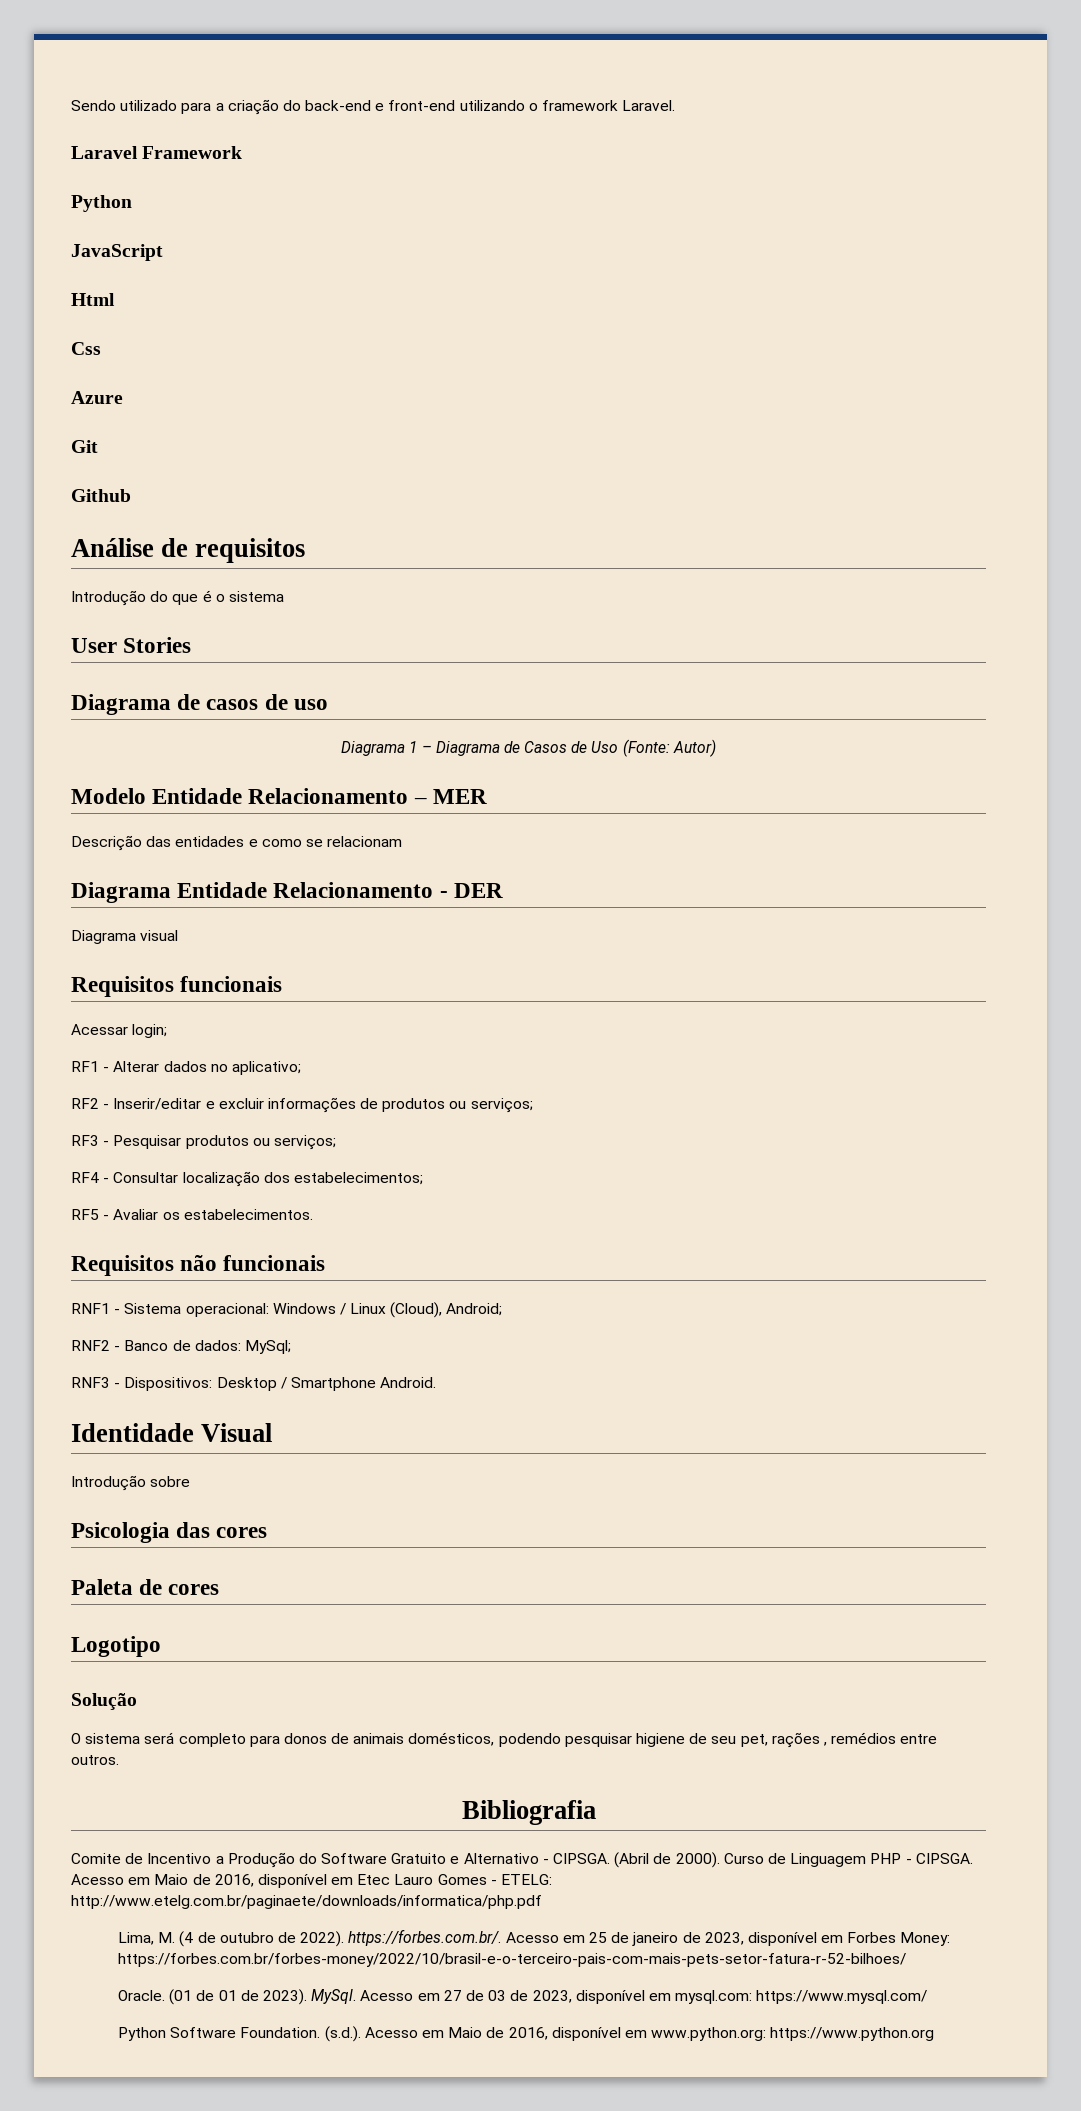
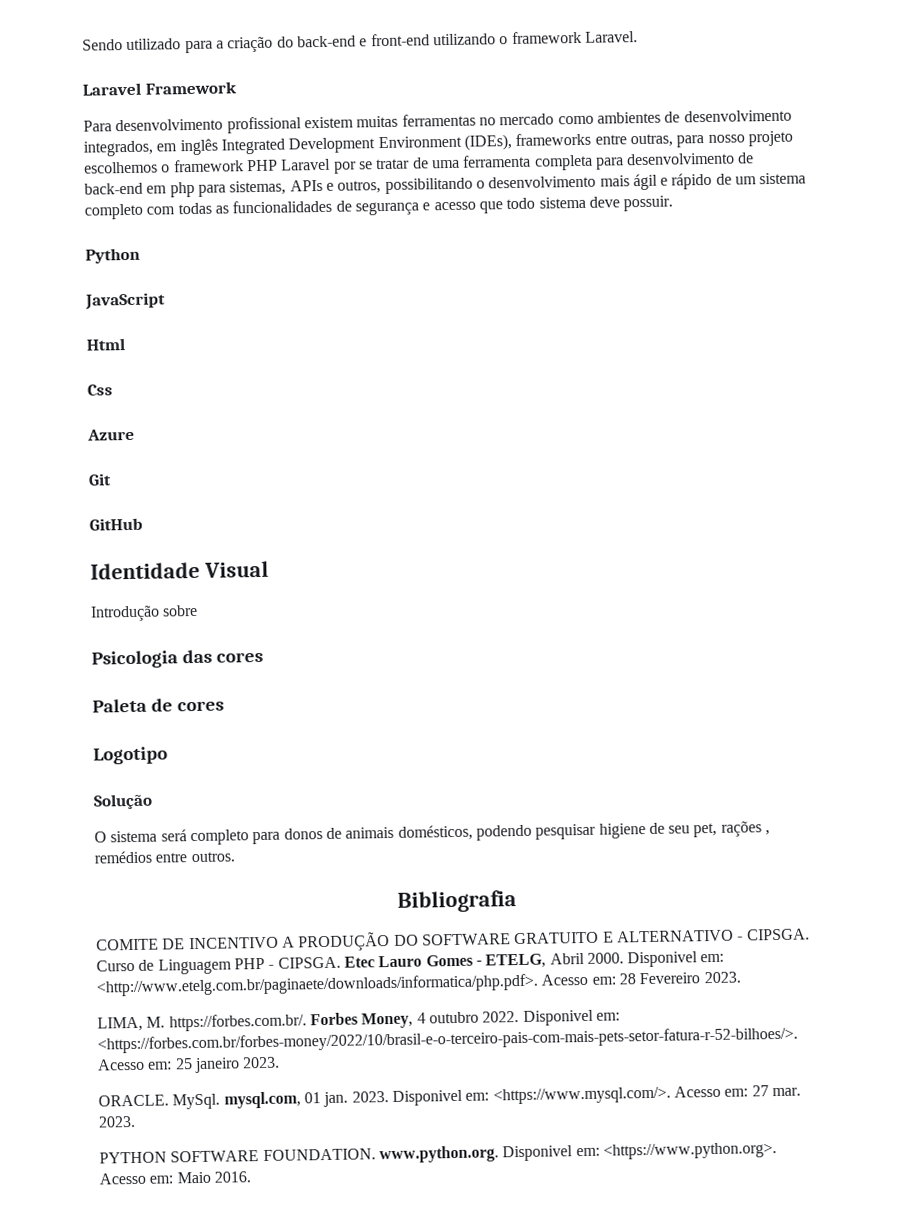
+ Para desenvolvimento profissional existem muitas ferramentas no mercado como ambientes de desenvolvimento integrados, em inglês Integrated Development Environment (IDEs), frameworks entre outras, para nosso projeto escolhemos o framework PHP Laravel por se tratar de uma ferramenta completa para desenvolvimento de back-end em php para sistemas, APIs e outros, possibilitando o desenvolvimento mais ágil e rápido de um sistema completo com todas as funcionalidades de segurança e acesso que todo sistema deve possuir.
- Github
- Análise de requisitos
- Introdução do que é o sistema
- User Stories
- Diagrama de casos de uso
- Diagrama 1 – Diagrama de Casos de Uso (Fonte: Autor)
- Modelo Entidade Relacionamento – MER
- Descrição das entidades e como se relacionam
- Diagrama Entidade Relacionamento - DER
- Diagrama visual
- Requisitos funcionais
- Acessar login;
- RF1 - Alterar dados no aplicativo;
- RF2 - Inserir/editar e excluir informações de produtos ou serviços;
- RF3 - Pesquisar produtos ou serviços;
- RF4 - Consultar localização dos estabelecimentos;
- RF5 - Avaliar os estabelecimentos.
- Requisitos não funcionais
- RNF1 - Sistema operacional: Windows / Linux (Cloud), Android;
- RNF2 - Banco de dados: MySql;
- RNF3 - Dispositivos: Desktop / Smartphone Android.
+ GitHub
- Comite de Incentivo a Produção do Software Gratuito e Alternativo - CIPSGA. (Abril de 2000).
+ COMITE DE INCENTIVO A PRODUÇÃO DO SOFTWARE GRATUITO E ALTERNATIVO - CIPSGA.
- Acesso em Maio de 2016, disponível em Etec Lauro Gomes - ETELG: http://www.etelg.com.br/paginaete/downloads/informatica/php.pdf
- Lima, M. (4 de outubro de 2022). https://forbes.com.br/. Acesso em 25 de janeiro de 2023, disponível em Forbes Money: https://forbes.com.br/forbes-money/2022/10/brasil-e-o-terceiro-pais-com-mais-pets-setor-fatura-r-52-bilhoes/
- Oracle. (01 de 01 de 2023). MySql. Acesso em 27 de 03 de 2023, disponível em mysql.com: https://www.mysql.com/
- Python Software Foundation. (s.d.). Acesso em Maio de 2016, disponível em www.python.org: https://www.python.org
+ Etec Lauro Gomes - ETELG, Abril 2000. Disponivel em: <http://www.etelg.com.br/paginaete/downloads/informatica/php.pdf>. Acesso em: 28 Fevereiro 2023.
+ LIMA, M. https://forbes.com.br/. Forbes Money, 4 outubro 2022. Disponivel em: <https://forbes.com.br/forbes-money/2022/10/brasil-e-o-terceiro-pais-com-mais-pets-setor-fatura-r-52-bilhoes/>. Acesso em: 25 janeiro 2023.
+ ORACLE. MySql. mysql.com, 01 jan. 2023. Disponivel em: <https://www.mysql.com/>. Acesso em: 27 mar. 2023.
+ PYTHON SOFTWARE FOUNDATION. www.python.org. Disponivel em: <https://www.python.org>. Acesso em: Maio 2016.

